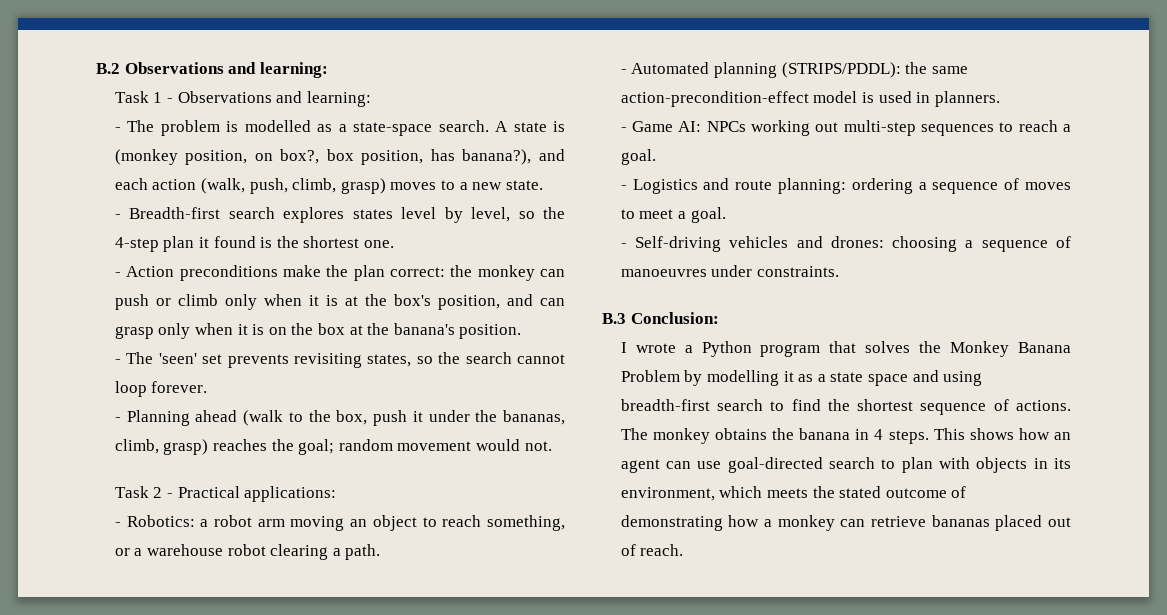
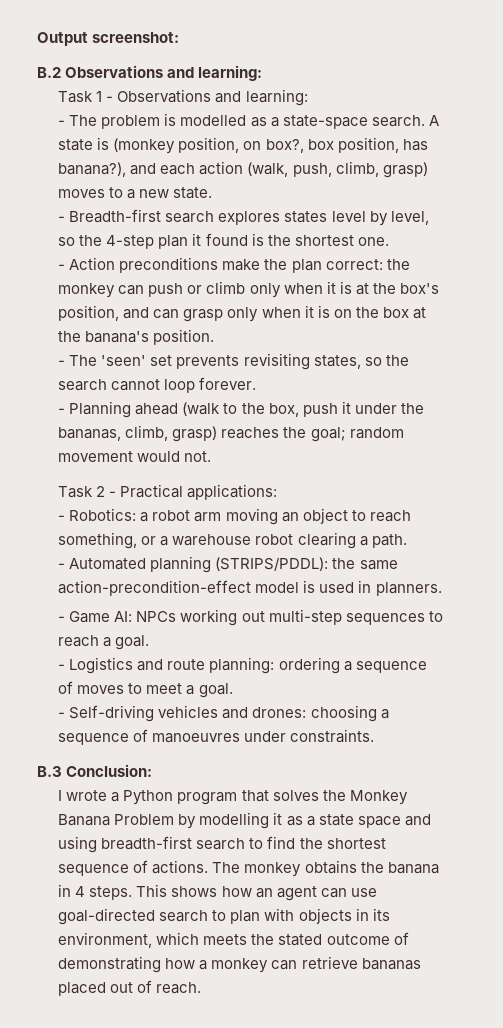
+ Output screenshot:

